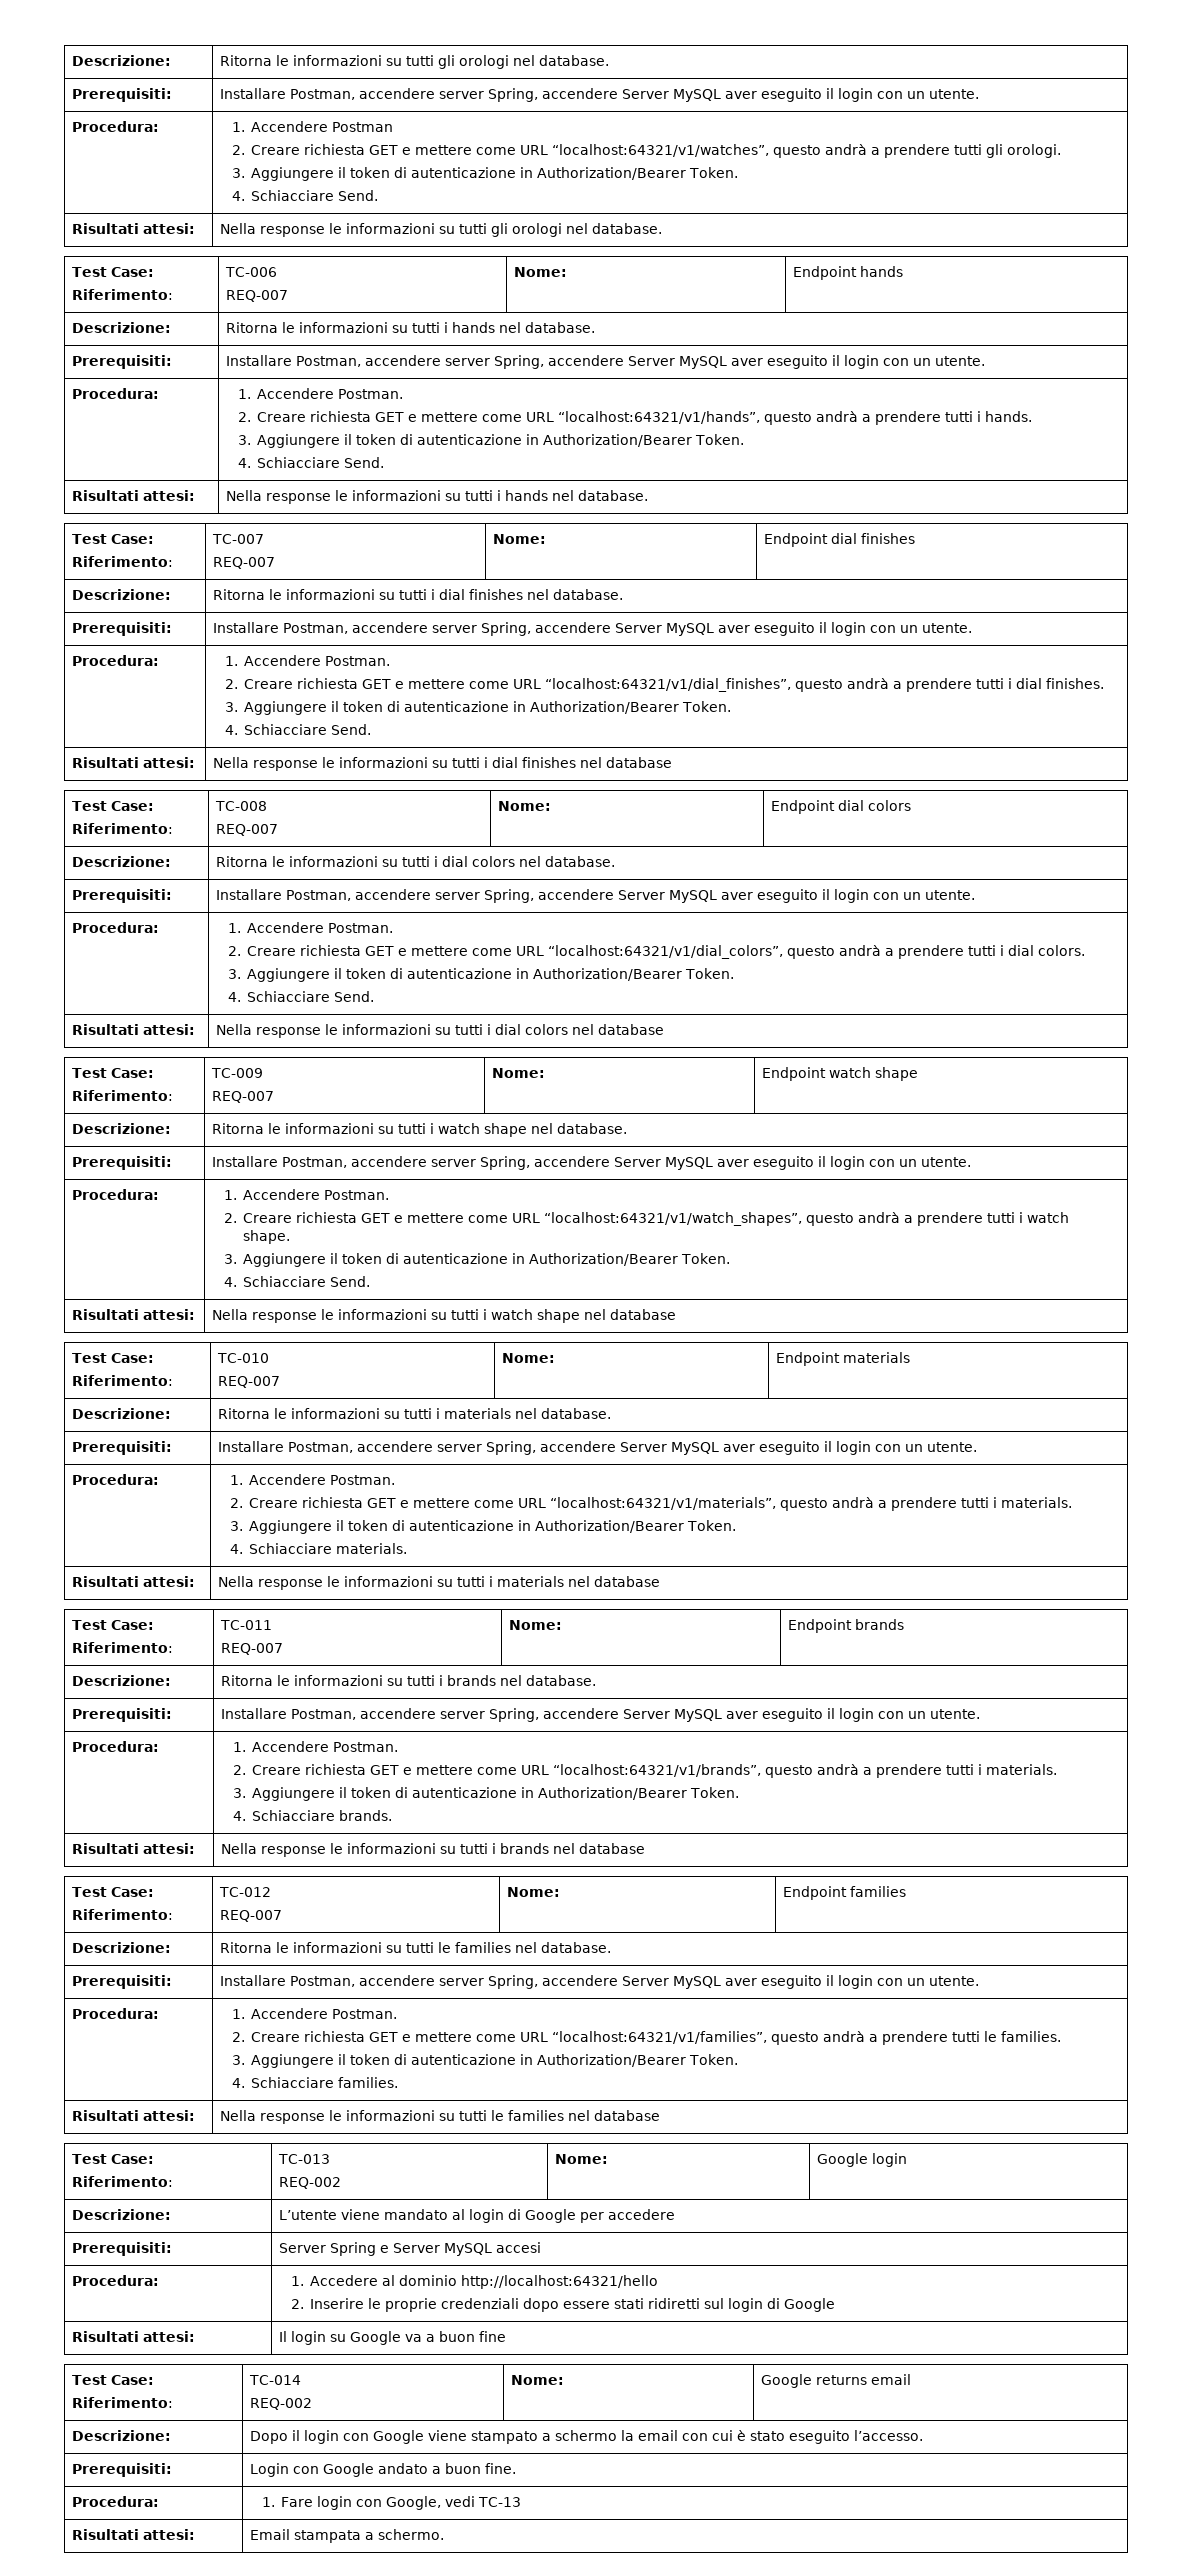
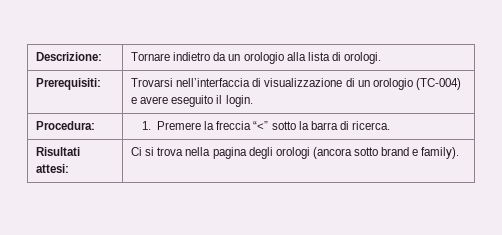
- Descrizione: | Ritorna le informazioni su tutti gli orologi nel database.
- Prerequisiti: | Installare Postman, accendere server Spring, accendere Server MySQL aver eseguito il login con un utente.
- Procedura: | 1. Accendere Postman
- 2. Creare richiesta GET e mettere come URL “localhost:64321/v1/watches”, questo andrà a prendere tutti gli orologi.
- 3. Aggiungere il token di autenticazione in Authorization/Bearer Token.
- 4. Schiacciare Send.
- Risultati attesi: | Nella response le informazioni su tutti gli orologi nel database.
- Test Case:
- Riferimento: | TC-006
- REQ-007 | Nome: | Endpoint hands
- Descrizione: | Ritorna le informazioni su tutti i hands nel database.
- Prerequisiti: | Installare Postman, accendere server Spring, accendere Server MySQL aver eseguito il login con un utente.
- Procedura: | 1. Accendere Postman.
- 2. Creare richiesta GET e mettere come URL “localhost:64321/v1/hands”, questo andrà a prendere tutti i hands.
- 3. Aggiungere il token di autenticazione in Authorization/Bearer Token.
- 4. Schiacciare Send.
- Risultati attesi: | Nella response le informazioni su tutti i hands nel database.
- Test Case:
- Riferimento: | TC-007
- REQ-007 | Nome: | Endpoint dial finishes
- Descrizione: | Ritorna le informazioni su tutti i dial finishes nel database.
- Prerequisiti: | Installare Postman, accendere server Spring, accendere Server MySQL aver eseguito il login con un utente.
- Procedura: | 1. Accendere Postman.
- 2. Creare richiesta GET e mettere come URL “localhost:64321/v1/dial_finishes”, questo andrà a prendere tutti i dial finishes.
- 3. Aggiungere il token di autenticazione in Authorization/Bearer Token.
- 4. Schiacciare Send.
- Risultati attesi: | Nella response le informazioni su tutti i dial finishes nel database
- Test Case:
- Riferimento: | TC-008
- REQ-007 | Nome: | Endpoint dial colors
- Descrizione: | Ritorna le informazioni su tutti i dial colors nel database.
- Prerequisiti: | Installare Postman, accendere server Spring, accendere Server MySQL aver eseguito il login con un utente.
- Procedura: | 1. Accendere Postman.
- 2. Creare richiesta GET e mettere come URL “localhost:64321/v1/dial_colors”, questo andrà a prendere tutti i dial colors.
- 3. Aggiungere il token di autenticazione in Authorization/Bearer Token.
- 4. Schiacciare Send.
- Risultati attesi: | Nella response le informazioni su tutti i dial colors nel database
- Test Case:
- Riferimento: | TC-009
- REQ-007 | Nome: | Endpoint watch shape
- Descrizione: | Ritorna le informazioni su tutti i watch shape nel database.
- Prerequisiti: | Installare Postman, accendere server Spring, accendere Server MySQL aver eseguito il login con un utente.
- Procedura: | 1. Accendere Postman.
- 2. Creare richiesta GET e mettere come URL “localhost:64321/v1/watch_shapes”, questo andrà a prendere tutti i watch shape.
- 3. Aggiungere il token di autenticazione in Authorization/Bearer Token.
- 4. Schiacciare Send.
- Risultati attesi: | Nella response le informazioni su tutti i watch shape nel database
- Test Case:
- Riferimento: | TC-010
- REQ-007 | Nome: | Endpoint materials
- Descrizione: | Ritorna le informazioni su tutti i materials nel database.
- Prerequisiti: | Installare Postman, accendere server Spring, accendere Server MySQL aver eseguito il login con un utente.
- Procedura: | 1. Accendere Postman.
- 2. Creare richiesta GET e mettere come URL “localhost:64321/v1/materials”, questo andrà a prendere tutti i materials.
- 3. Aggiungere il token di autenticazione in Authorization/Bearer Token.
- 4. Schiacciare materials.
- Risultati attesi: | Nella response le informazioni su tutti i materials nel database
- Test Case:
- Riferimento: | TC-011
- REQ-007 | Nome: | Endpoint brands
- Descrizione: | Ritorna le informazioni su tutti i brands nel database.
- Prerequisiti: | Installare Postman, accendere server Spring, accendere Server MySQL aver eseguito il login con un utente.
- Procedura: | 1. Accendere Postman.
- 2. Creare richiesta GET e mettere come URL “localhost:64321/v1/brands”, questo andrà a prendere tutti i materials.
- 3. Aggiungere il token di autenticazione in Authorization/Bearer Token.
- 4. Schiacciare brands.
- Risultati attesi: | Nella response le informazioni su tutti i brands nel database
- Test Case:
- Riferimento: | TC-012
- REQ-007 | Nome: | Endpoint families
- Descrizione: | Ritorna le informazioni su tutti le families nel database.
- Prerequisiti: | Installare Postman, accendere server Spring, accendere Server MySQL aver eseguito il login con un utente.
- Procedura: | 1. Accendere Postman.
- 2. Creare richiesta GET e mettere come URL “localhost:64321/v1/families”, questo andrà a prendere tutti le families.
- 3. Aggiungere il token di autenticazione in Authorization/Bearer Token.
- 4. Schiacciare families.
- Risultati attesi: | Nella response le informazioni su tutti le families nel database
- Test Case:
- Riferimento: | TC-013
- REQ-002 | Nome: | Google login
- Descrizione: | L’utente viene mandato al login di Google per accedere
- Prerequisiti: | Server Spring e Server MySQL accesi
- Procedura: | 1. Accedere al dominio http://localhost:64321/hello
- 2. Inserire le proprie credenziali dopo essere stati ridiretti sul login di Google
- Risultati attesi: | Il login su Google va a buon fine
- Test Case:
- Riferimento: | TC-014
- REQ-002 | Nome: | Google returns email
- Descrizione: | Dopo il login con Google viene stampato a schermo la email con cui è stato eseguito l’accesso.
- Prerequisiti: | Login con Google andato a buon fine.
- Procedura: | 1. Fare login con Google, vedi TC-13
- Risultati attesi: | Email stampata a schermo.
+ Descrizione: | Tornare indietro da un orologio alla lista di orologi.
+ Prerequisiti: | Trovarsi nell’interfaccia di visualizzazione di un orologio (TC-004) e avere eseguito il login.
+ Procedura: | 1. Premere la freccia “<” sotto la barra di ricerca.
+ Risultati attesi: | Ci si trova nella pagina degli orologi (ancora sotto brand e family).

